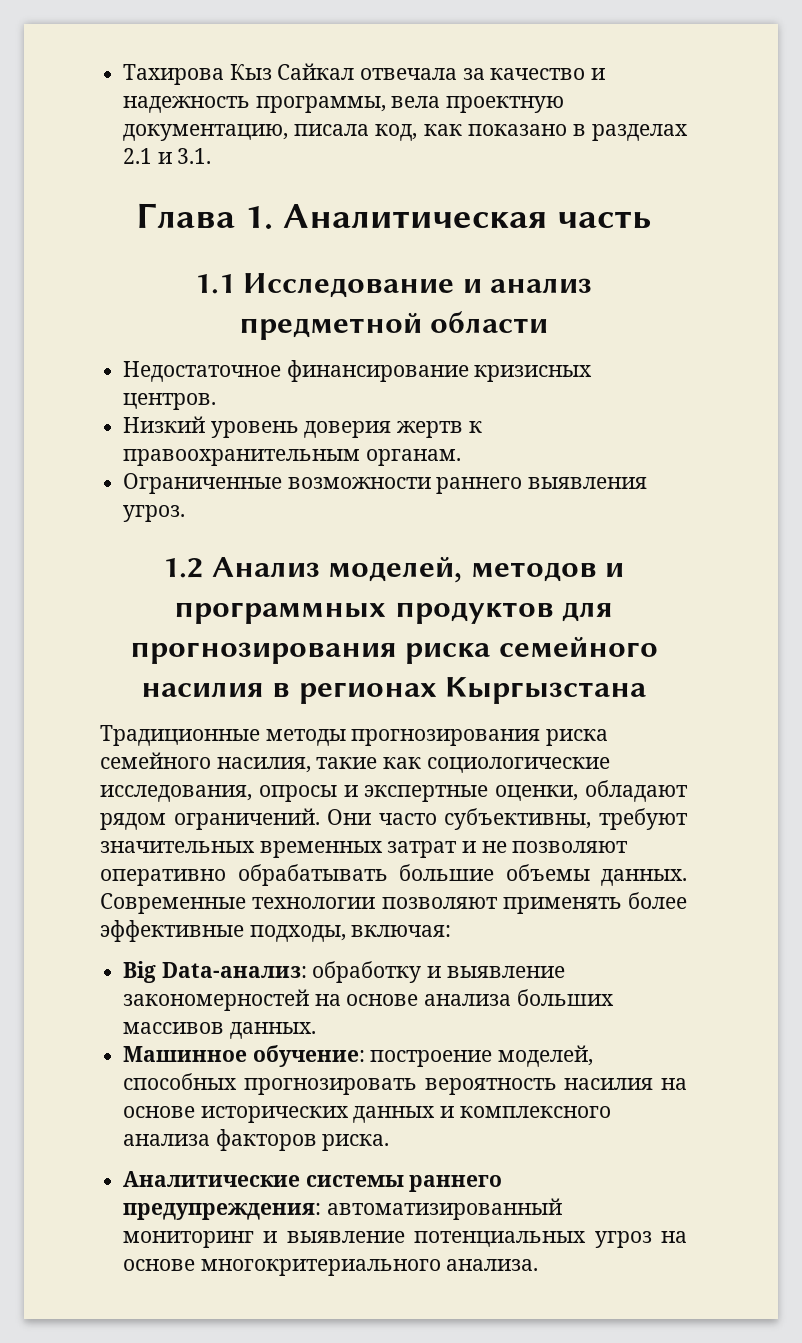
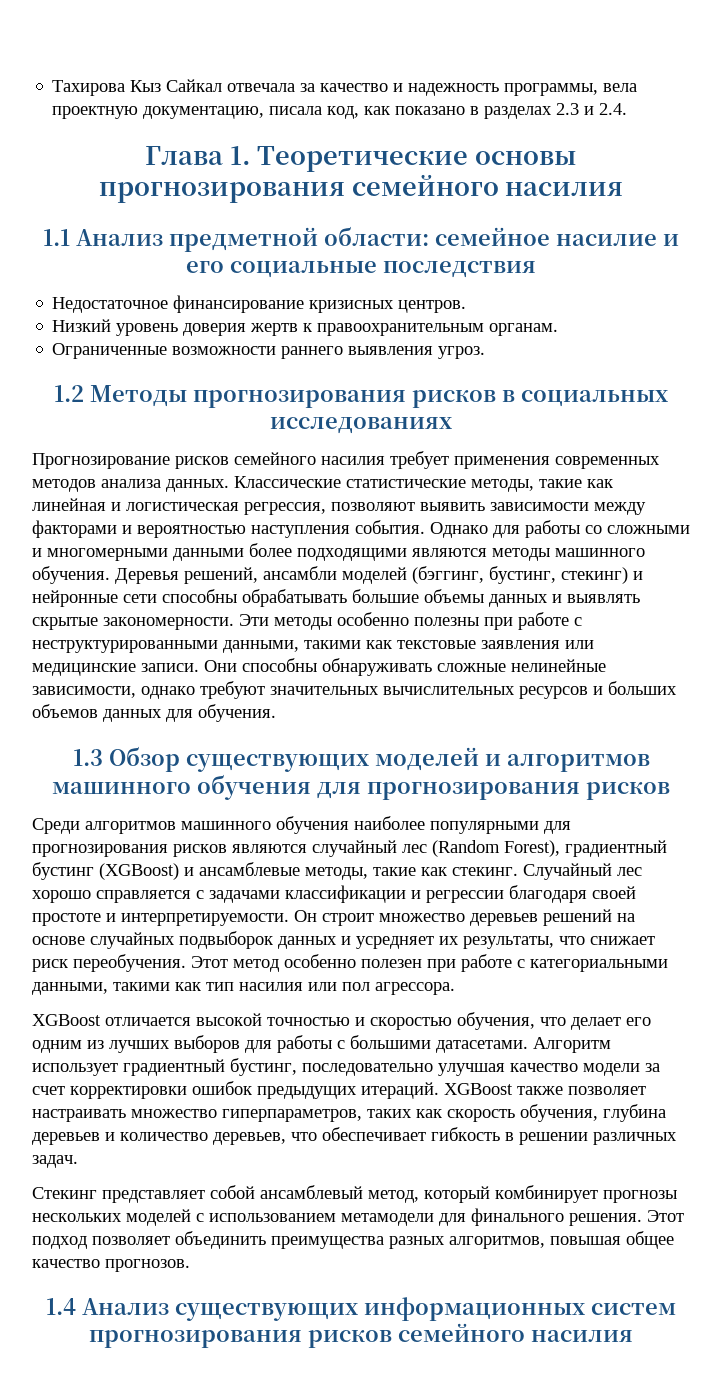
- Тахирова Кыз Сайкал отвечала за качество и надежность программы, вела проектную документацию, писала код, как показано в разделах 2.1 и 3.1.
+ Тахирова Кыз Сайкал отвечала за качество и надежность программы, вела проектную документацию, писала код, как показано в разделах 2.3 и 2.4.
- Глава 1. Аналитическая часть
- 1.1 Исследование и анализ предметной области
+ Глава 1. Теоретические основы прогнозирования семейного насилия
+ 1.1 Анализ предметной области: семейное насилие и его социальные последствия
- 1.2 Анализ моделей, методов и программных продуктов для прогнозирования риска семейного насилия в регионах Кыргызстана
- Традиционные методы прогнозирования риска семейного насилия, такие как социологические исследования, опросы и экспертные оценки, обладают рядом ограничений. Они часто субъективны, требуют значительных временных затрат и не позволяют оперативно обрабатывать большие объемы данных. Современные технологии позволяют применять более эффективные подходы, включая:
- Big Data-анализ: обработку и выявление закономерностей на основе анализа больших массивов данных.
- Машинное обучение: построение моделей, способных прогнозировать вероятность насилия на основе исторических данных и комплексного анализа факторов риска.
- Аналитические системы раннего предупреждения: автоматизированный мониторинг и выявление потенциальных угроз на основе многокритериального анализа.
+ 1.2 Методы прогнозирования рисков в социальных исследованиях
+ Прогнозирование рисков семейного насилия требует применения современных методов анализа данных. Классические статистические методы, такие как линейная и логистическая регрессия, позволяют выявить зависимости между факторами и вероятностью наступления события. Однако для работы со сложными и многомерными данными более подходящими являются методы машинного обучения. Деревья решений, ансамбли моделей (бэггинг, бустинг, стекинг) и нейронные сети способны обрабатывать большие объемы данных и выявлять скрытые закономерности. Эти методы особенно полезны при работе с неструктурированными данными, такими как текстовые заявления или медицинские записи. Они способны обнаруживать сложные нелинейные зависимости, однако требуют значительных вычислительных ресурсов и больших объемов данных для обучения.
+ 1.3 Обзор существующих моделей и алгоритмов машинного обучения для прогнозирования рисков
+ Среди алгоритмов машинного обучения наиболее популярными для прогнозирования рисков являются случайный лес (Random Forest), градиентный бустинг (XGBoost) и ансамблевые методы, такие как стекинг. Случайный лес хорошо справляется с задачами классификации и регрессии благодаря своей простоте и интерпретируемости. Он строит множество деревьев решений на основе случайных подвыборок данных и усредняет их результаты, что снижает риск переобучения. Этот метод особенно полезен при работе с категориальными данными, такими как тип насилия или пол агрессора.
+ XGBoost отличается высокой точностью и скоростью обучения, что делает его одним из лучших выборов для работы с большими датасетами. Алгоритм использует градиентный бустинг, последовательно улучшая качество модели за счет корректировки ошибок предыдущих итераций. XGBoost также позволяет настраивать множество гиперпараметров, таких как скорость обучения, глубина деревьев и количество деревьев, что обеспечивает гибкость в решении различных задач.
+ Стекинг представляет собой ансамблевый метод, который комбинирует прогнозы нескольких моделей с использованием метамодели для финального решения. Этот подход позволяет объединить преимущества разных алгоритмов, повышая общее качество прогнозов.
+ 1.4 Анализ существующих информационных систем прогнозирования рисков семейного насилия

